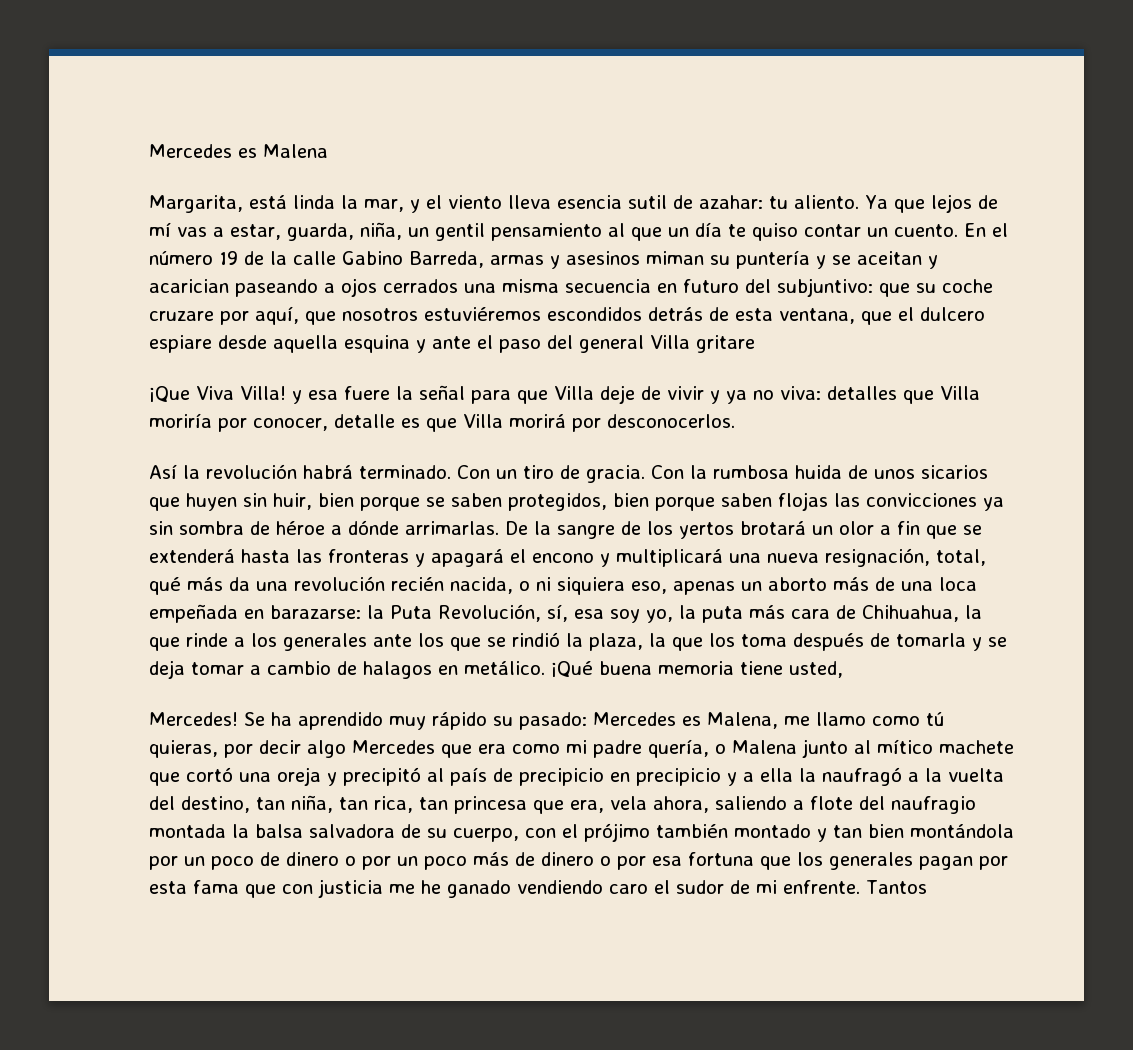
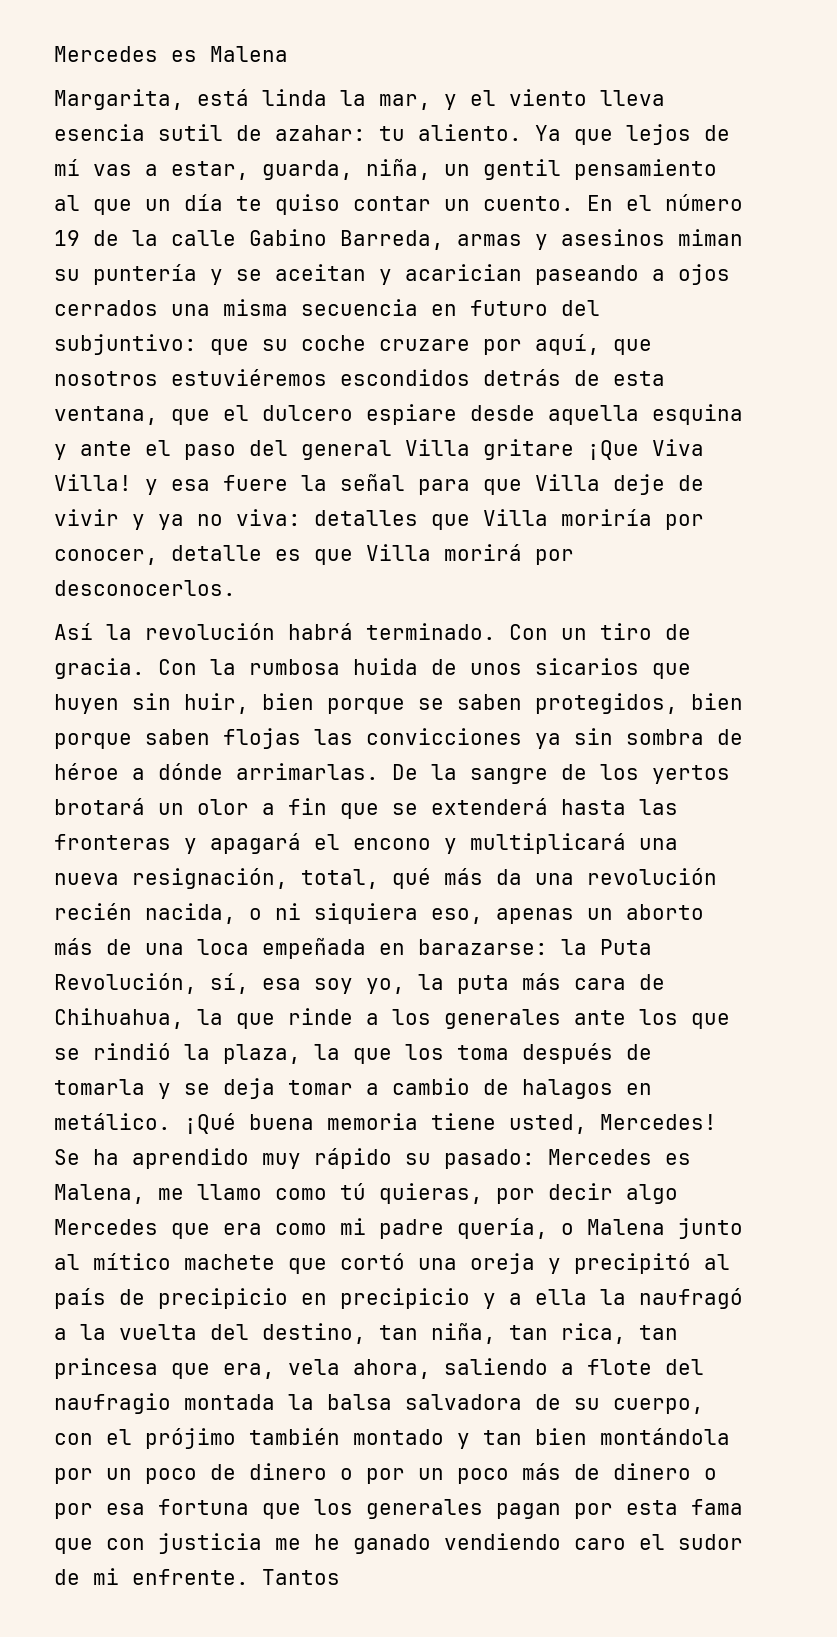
- que su coche cruzare por aquí, que nosotros estuviéremos escondidos detrás de esta ventana, que el dulcero espiare desde aquella esquina y ante el paso del general Villa gritare
- ¡Que Viva Villa! y esa fuere la señal para que Villa deje de vivir y ya no viva:
+ que su coche cruzare por aquí, que nosotros estuviéremos escondidos detrás de esta ventana, que el dulcero espiare desde aquella esquina y ante el paso del general Villa gritare ¡Que Viva Villa! y esa fuere la señal para que Villa deje de vivir y ya no viva:
- ¡Qué buena memoria tiene usted,
- Mercedes!
+ ¡Qué buena memoria tiene usted, Mercedes!

